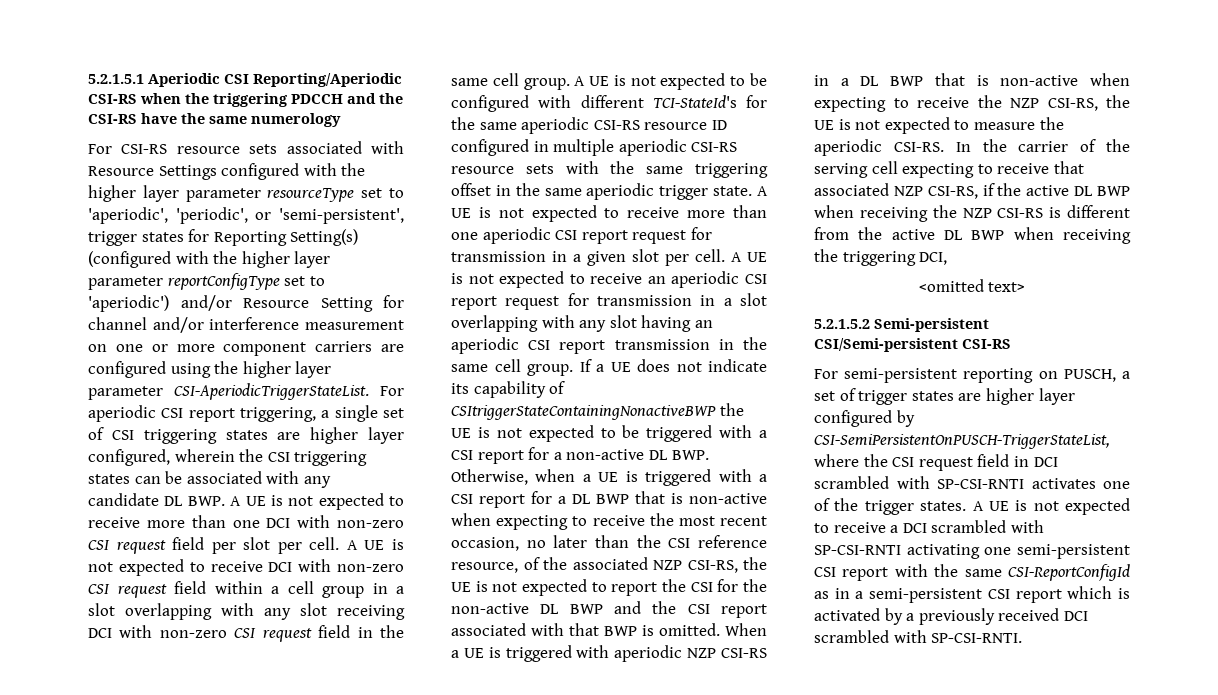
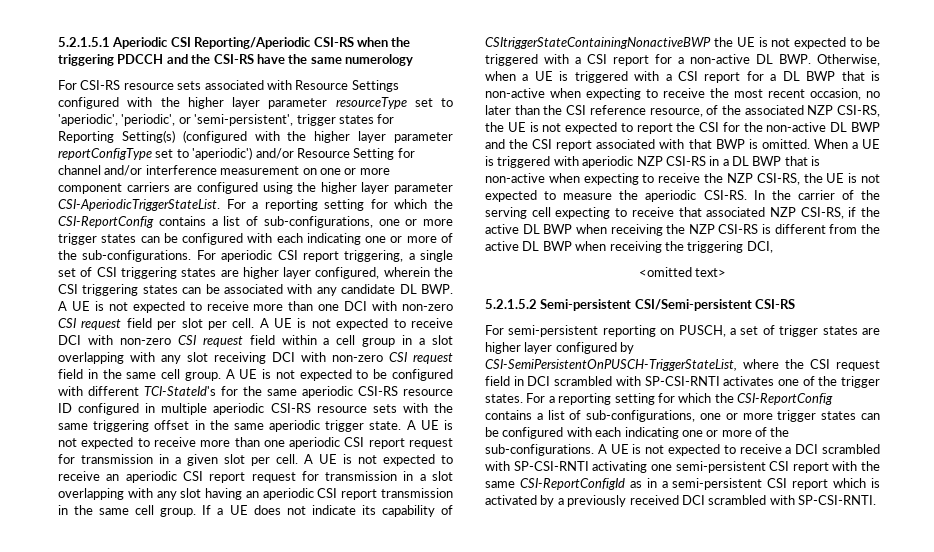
- For aperiodic CSI report triggering, a single set of CSI triggering states are higher layer configured, wherein the CSI triggering states can be associated with any candidate DL BWP. A UE is not expected to receive more than one DCI with non-zero CSI request field per slot per cell.
+ For a reporting setting for which the CSI-ReportConfig contains a list of sub-configurations, one or more trigger states can be configured with each indicating one or more of the sub-configurations. For aperiodic CSI report triggering, a single set of CSI triggering states are higher layer configured, wherein the CSI triggering states can be associated with any candidate DL BWP. A UE is not expected to receive more than one DCI with non-zero CSI request field per slot per cell.
- For semi-persistent reporting on PUSCH, a set of trigger states are higher layer configured by CSI-SemiPersistentOnPUSCH-TriggerStateList, where the CSI request field in DCI scrambled with SP-CSI-RNTI activates one of the trigger states.
+ For semi-persistent reporting on PUSCH, a set of trigger states are higher layer configured by CSI-SemiPersistentOnPUSCH-TriggerStateList, where the CSI request field in DCI scrambled with SP-CSI-RNTI activates one of the trigger states. For a reporting setting for which the CSI-ReportConfig contains a list of sub-configurations, one or more trigger states can be configured with each indicating one or more of the sub-configurations.

